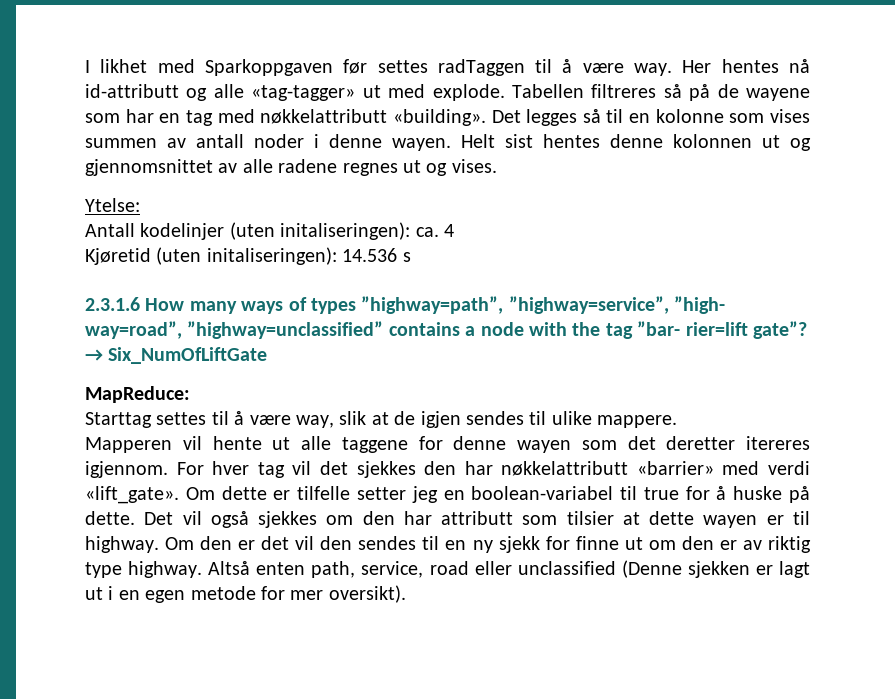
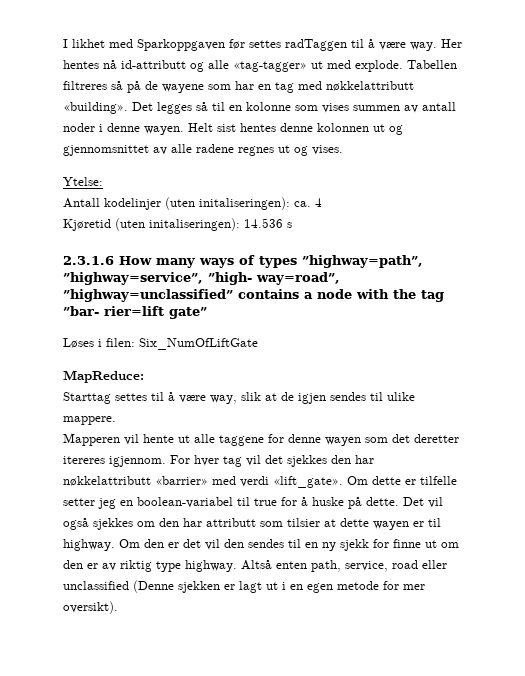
- 2.3.1.6 How many ways of types ”highway=path”, ”highway=service”, ”high- way=road”, ”highway=unclassified” contains a node with the tag ”bar- rier=lift gate”? → Six_NumOfLiftGate
+ 2.3.1.6 How many ways of types ”highway=path”, ”highway=service”, ”high- way=road”, ”highway=unclassified” contains a node with the tag ”bar- rier=lift gate”
+ Løses i filen: Six_NumOfLiftGate

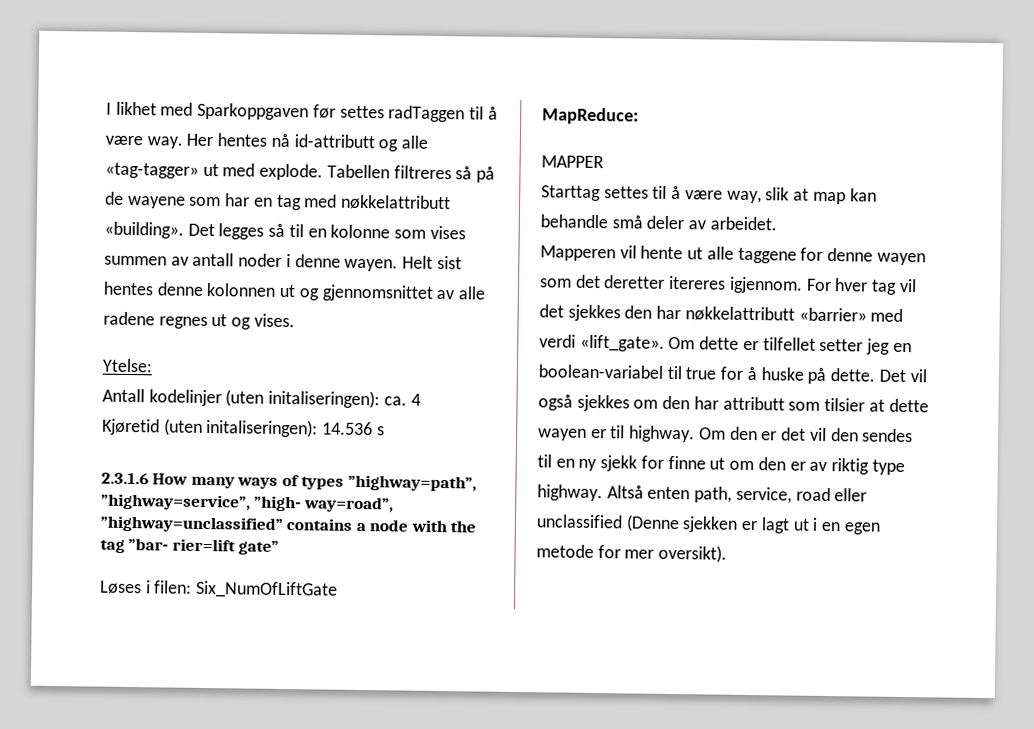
+ MAPPER
- Starttag settes til å være way, slik at de igjen sendes til ulike mappere.
+ Starttag settes til å være way, slik at map kan behandle små deler av arbeidet.
- Om dette er tilfelle setter jeg en boolean-variabel til true for å huske på dette.
+ Om dette er tilfellet setter jeg en boolean-variabel til true for å huske på dette.

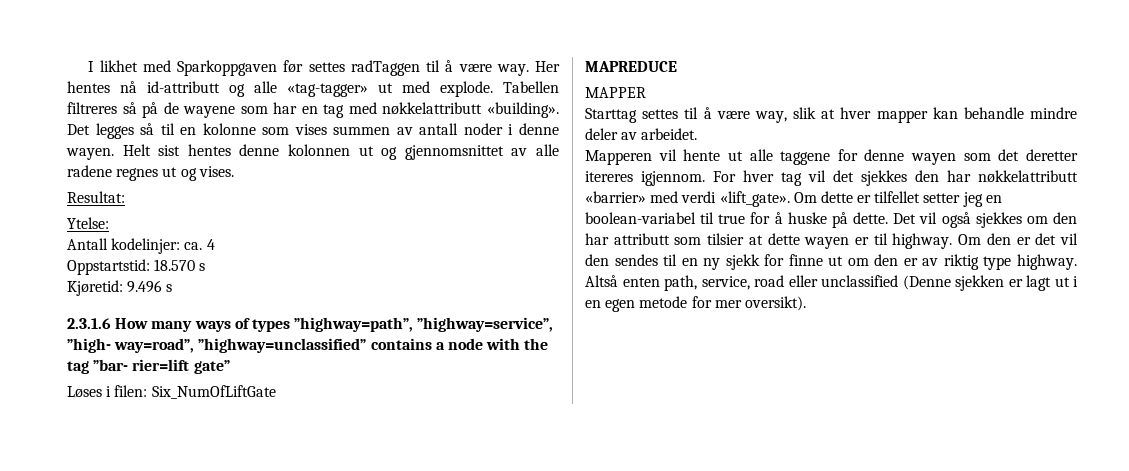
+ Resultat:
- Antall kodelinjer (uten initaliseringen): ca. 4
+ Antall kodelinjer: ca. 4
- Kjøretid (uten initaliseringen): 14.536 s
+ Oppstartstid: 18.570 s
+ Kjøretid: 9.496 s
- MapReduce:
+ MAPREDUCE
- Starttag settes til å være way, slik at map kan behandle små deler av arbeidet.
+ Starttag settes til å være way, slik at hver mapper kan behandle mindre deler av arbeidet.

